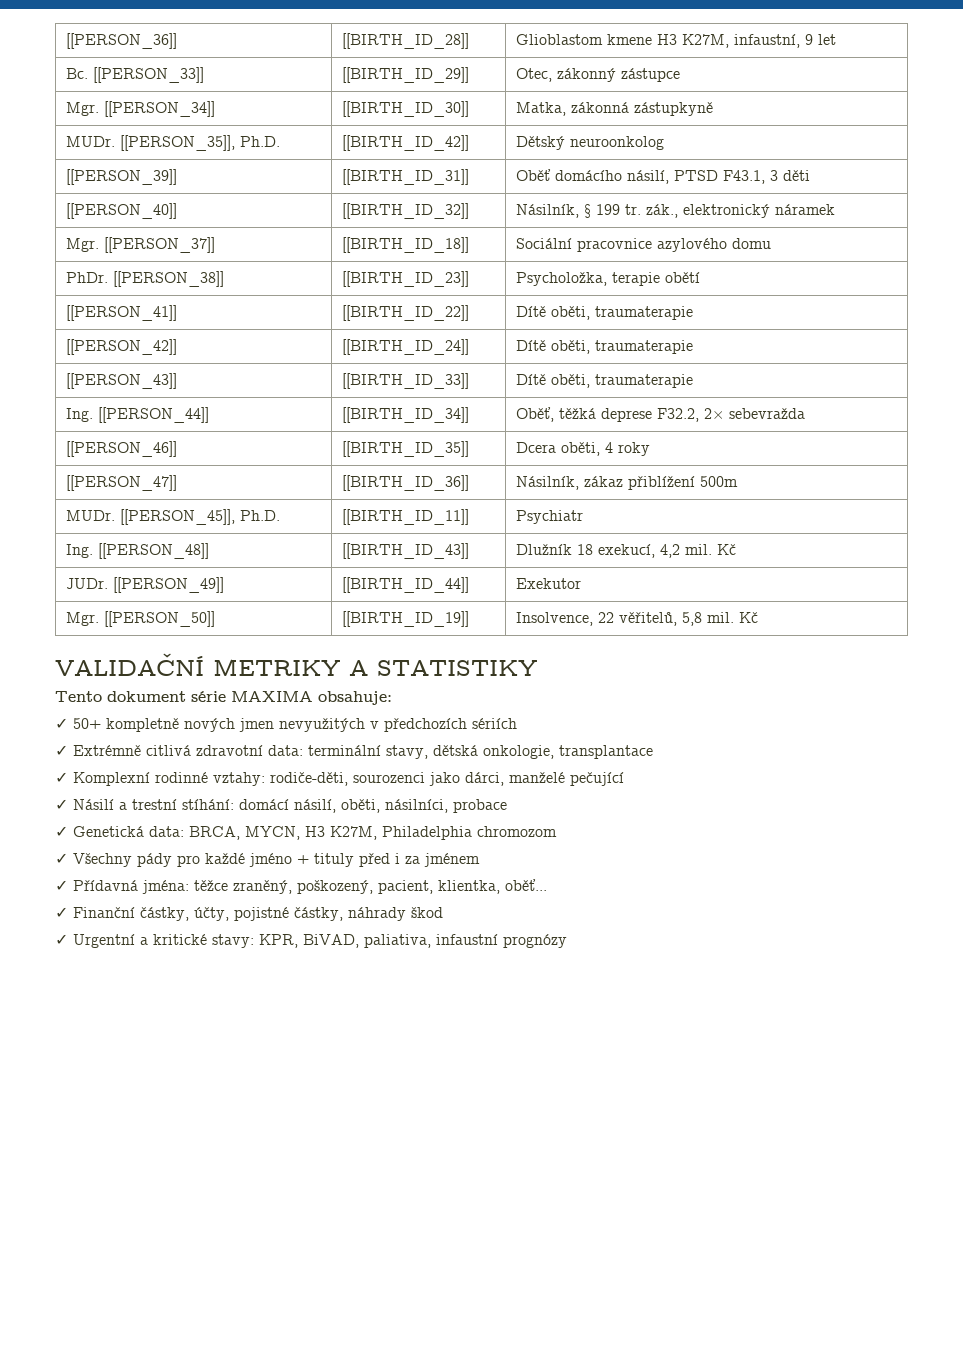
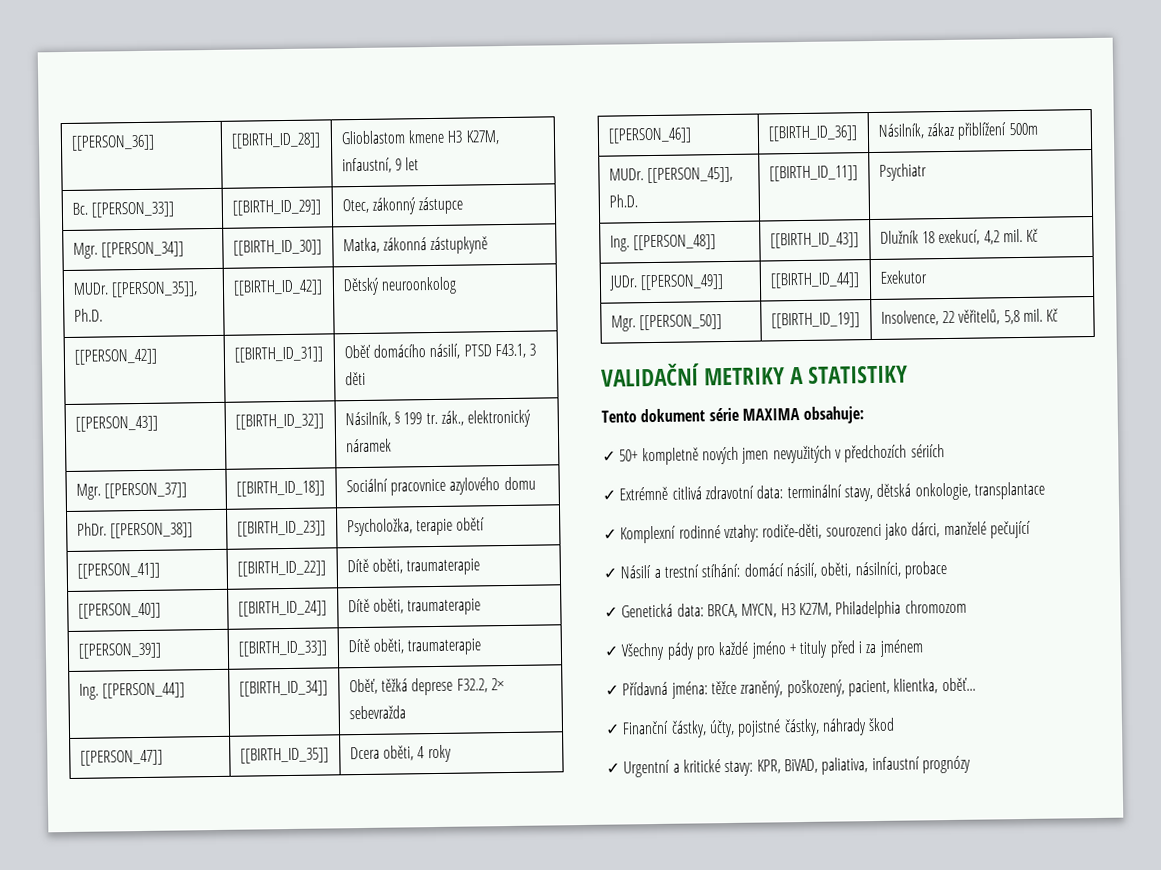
- [[PERSON_39]] | [[BIRTH_ID_31]] | Oběť domácího násilí, PTSD F43.1, 3 děti
+ [[PERSON_42]] | [[BIRTH_ID_31]] | Oběť domácího násilí, PTSD F43.1, 3 děti
- [[PERSON_40]] | [[BIRTH_ID_32]] | Násilník, § 199 tr. zák., elektronický náramek
+ [[PERSON_43]] | [[BIRTH_ID_32]] | Násilník, § 199 tr. zák., elektronický náramek
- [[PERSON_42]] | [[BIRTH_ID_24]] | Dítě oběti, traumaterapie
+ [[PERSON_40]] | [[BIRTH_ID_24]] | Dítě oběti, traumaterapie
- [[PERSON_43]] | [[BIRTH_ID_33]] | Dítě oběti, traumaterapie
+ [[PERSON_39]] | [[BIRTH_ID_33]] | Dítě oběti, traumaterapie
- [[PERSON_46]] | [[BIRTH_ID_35]] | Dcera oběti, 4 roky
+ [[PERSON_47]] | [[BIRTH_ID_35]] | Dcera oběti, 4 roky
- [[PERSON_47]] | [[BIRTH_ID_36]] | Násilník, zákaz přiblížení 500m
+ [[PERSON_46]] | [[BIRTH_ID_36]] | Násilník, zákaz přiblížení 500m

